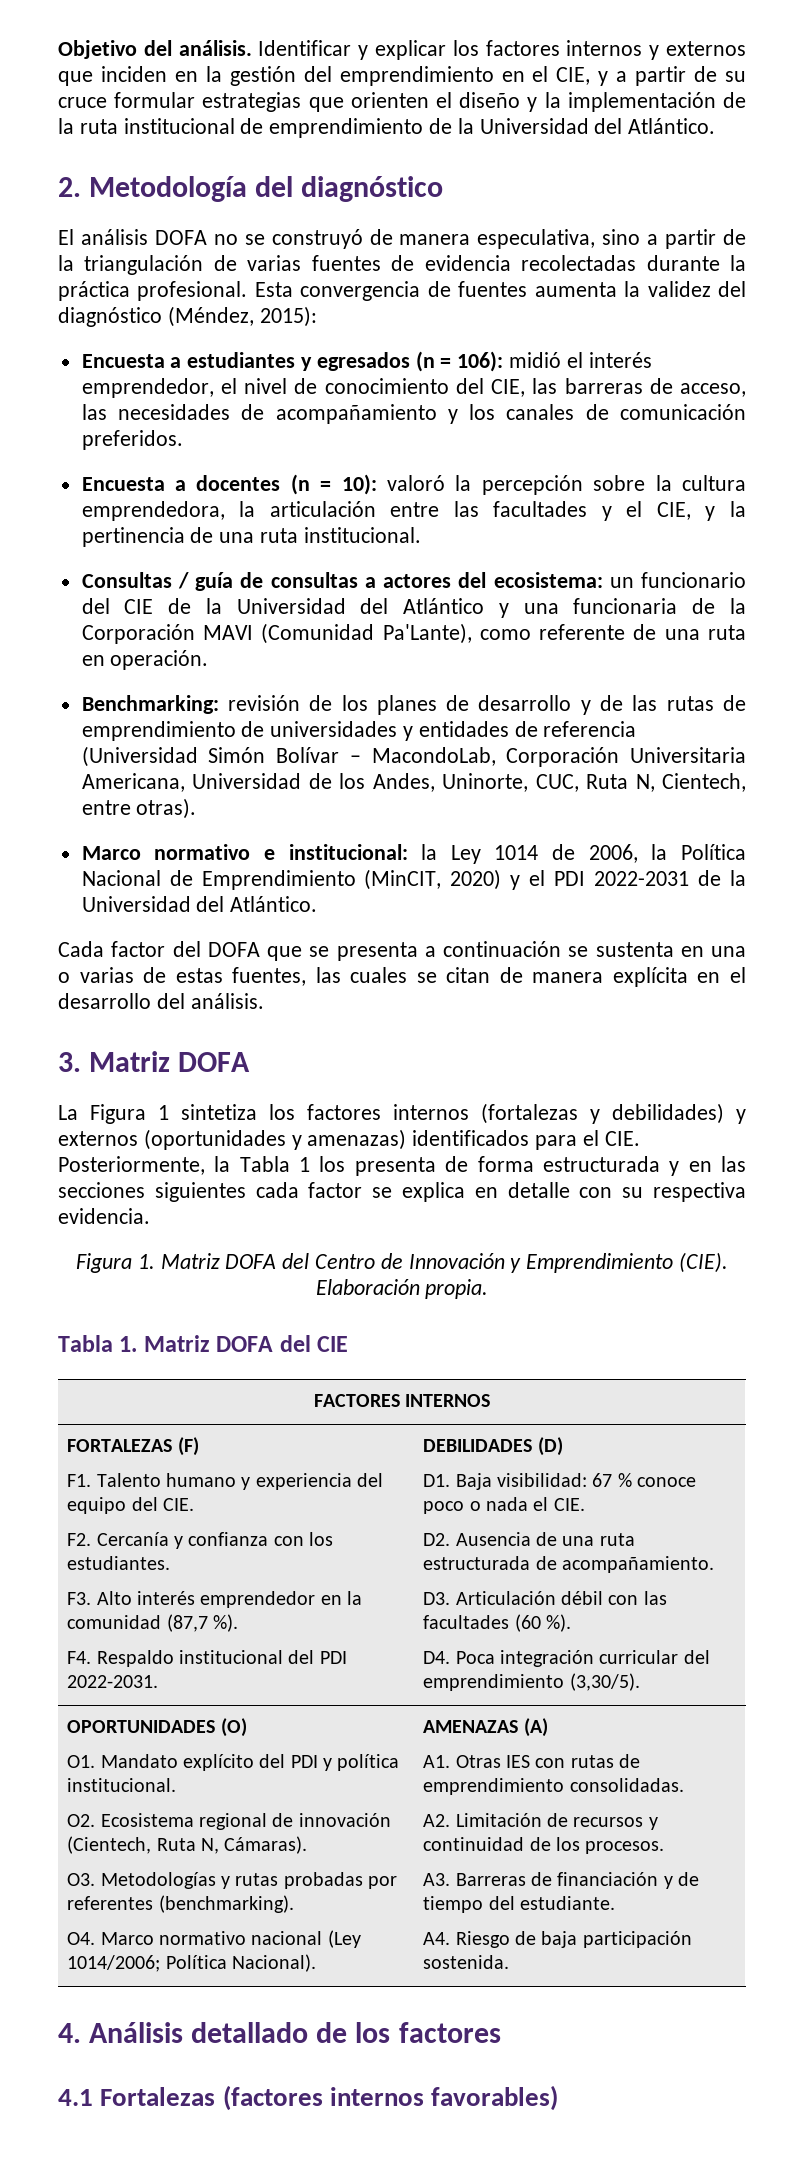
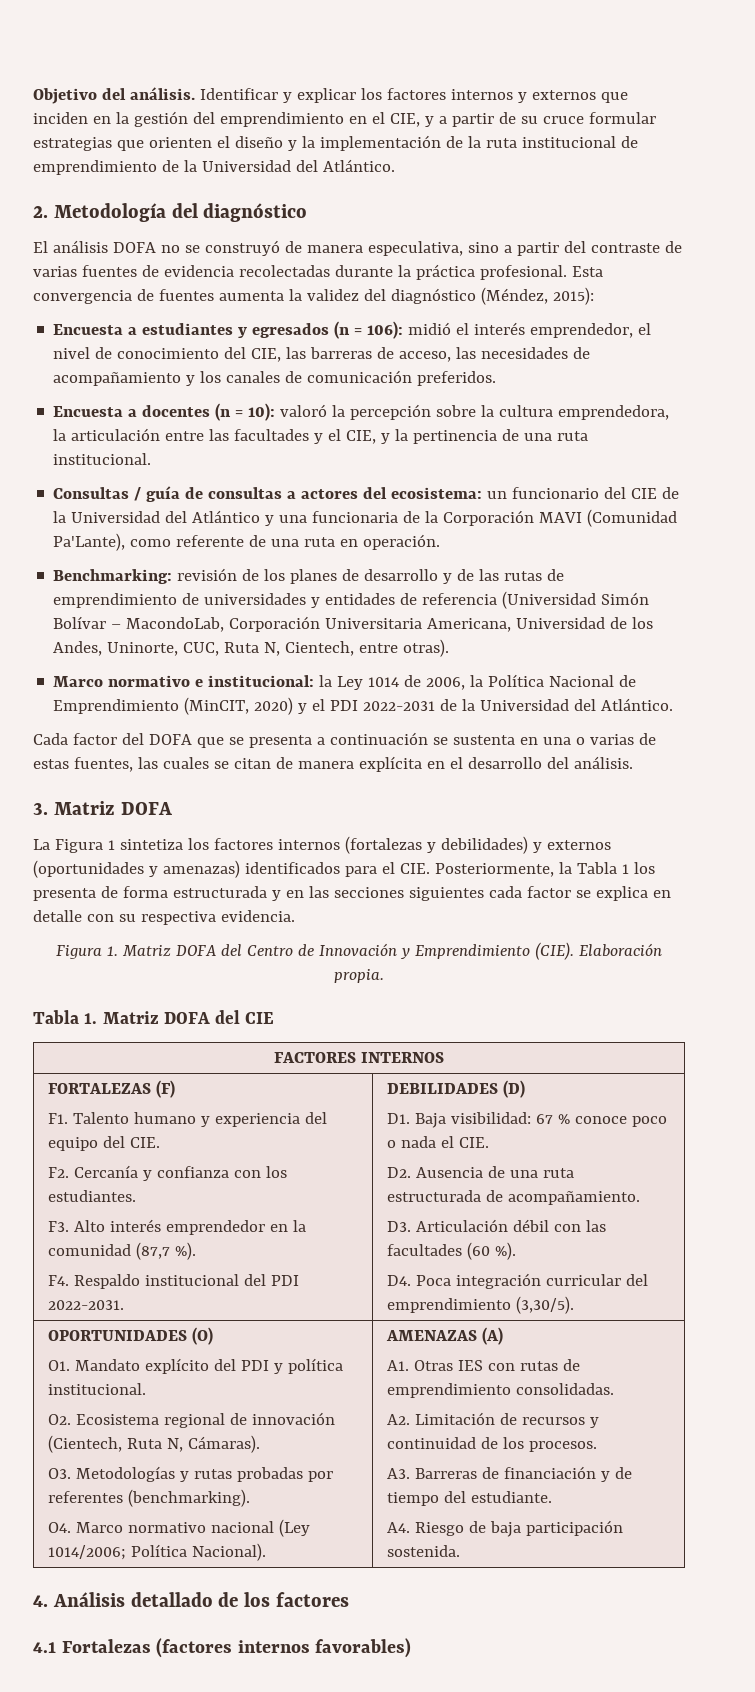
- El análisis DOFA no se construyó de manera especulativa, sino a partir de la triangulación de varias fuentes de evidencia recolectadas durante la práctica profesional.
+ El análisis DOFA no se construyó de manera especulativa, sino a partir del contraste de varias fuentes de evidencia recolectadas durante la práctica profesional.

